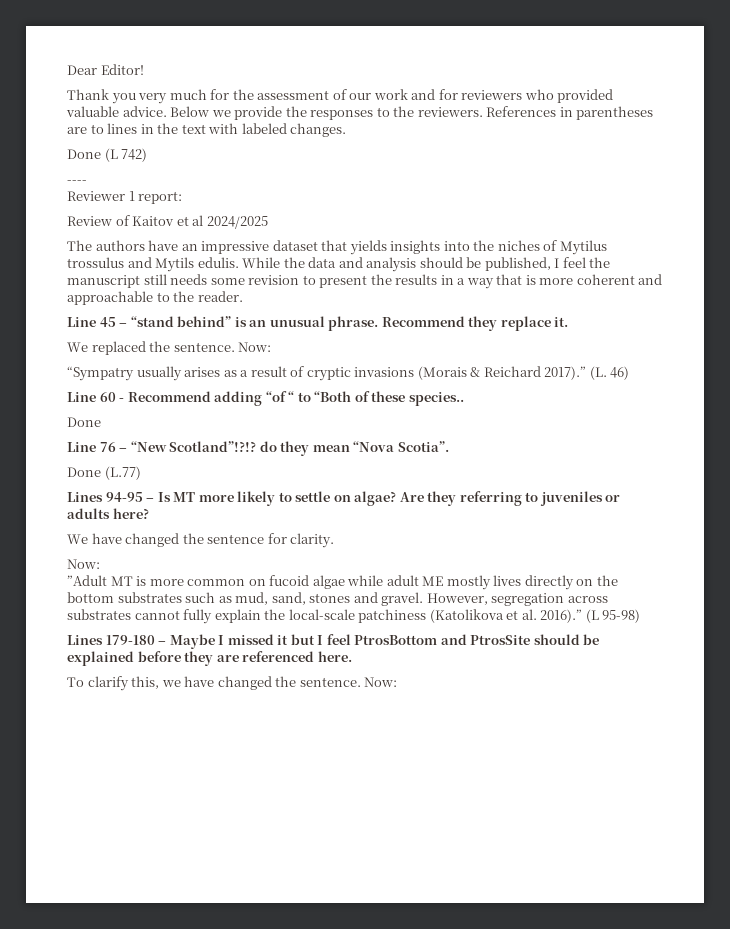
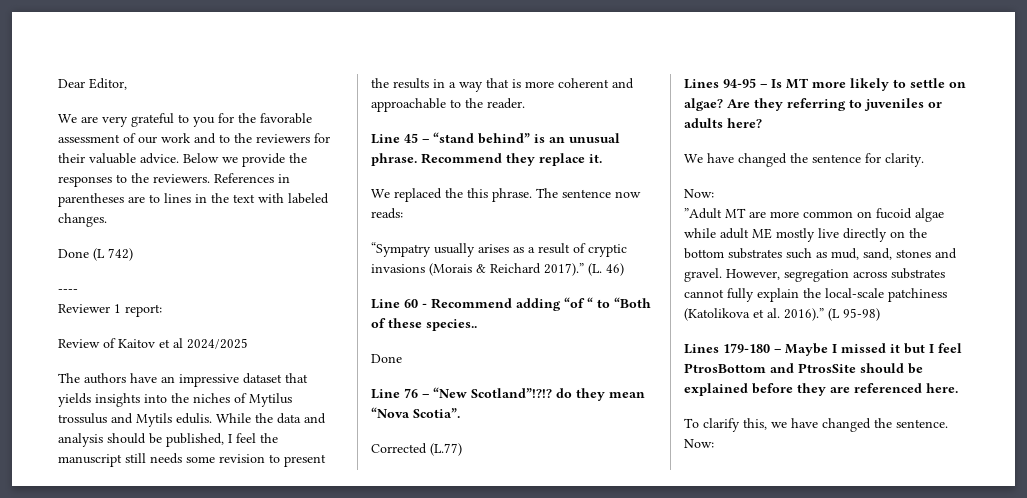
- Dear Editor!
- Thank you very much for the assessment of our work and for reviewers who provided valuable advice.
+ Dear Editor,
+ We are very grateful to you for the favorable assessment of our work and to the reviewers for their valuable advice.
- We replaced the sentence. Now:
+ We replaced the this phrase. The sentence now reads:
- Done (L.77)
+ Corrected (L.77)
- ”Adult MT is more common on fucoid algae while adult ME mostly lives directly on the bottom substrates such as mud, sand, stones and gravel.
+ ”Adult MT are more common on fucoid algae while adult ME mostly live directly on the bottom substrates such as mud, sand, stones and gravel.

